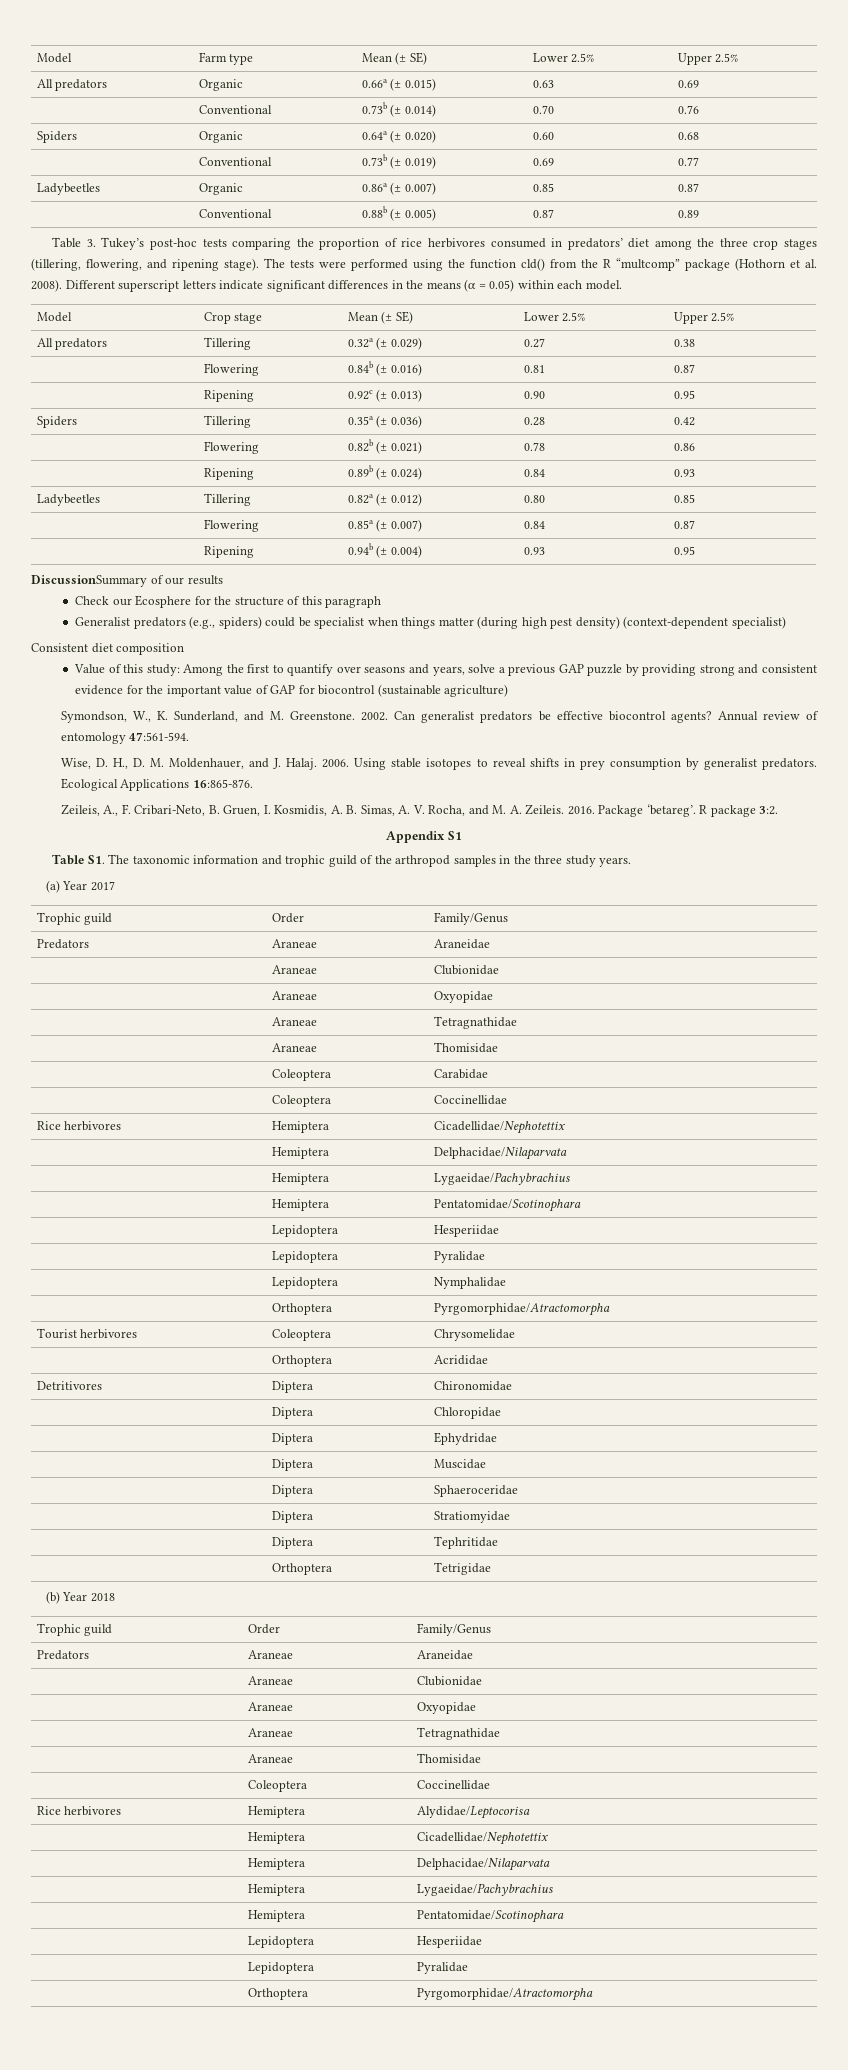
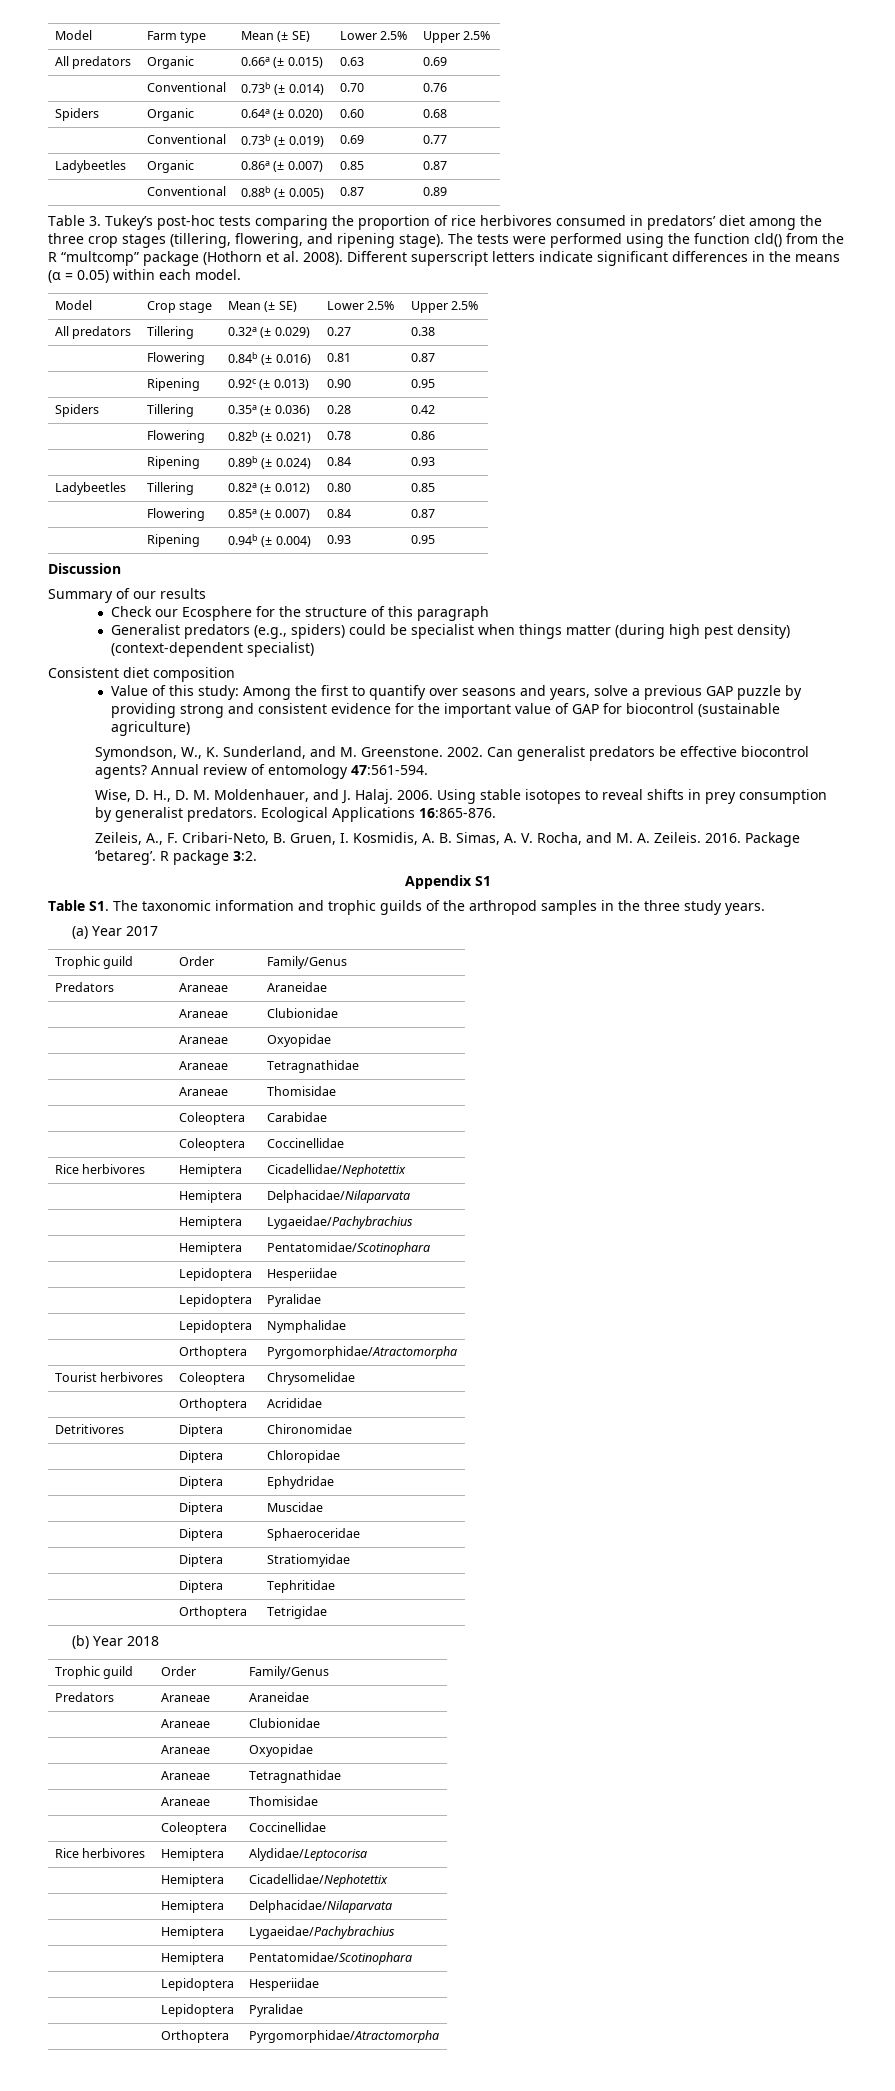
- DiscussionSummary of our results
+ Discussion
+ Summary of our results
- Table S1. The taxonomic information and trophic guild of the arthropod samples in the three study years.
+ Table S1. The taxonomic information and trophic guilds of the arthropod samples in the three study years.

